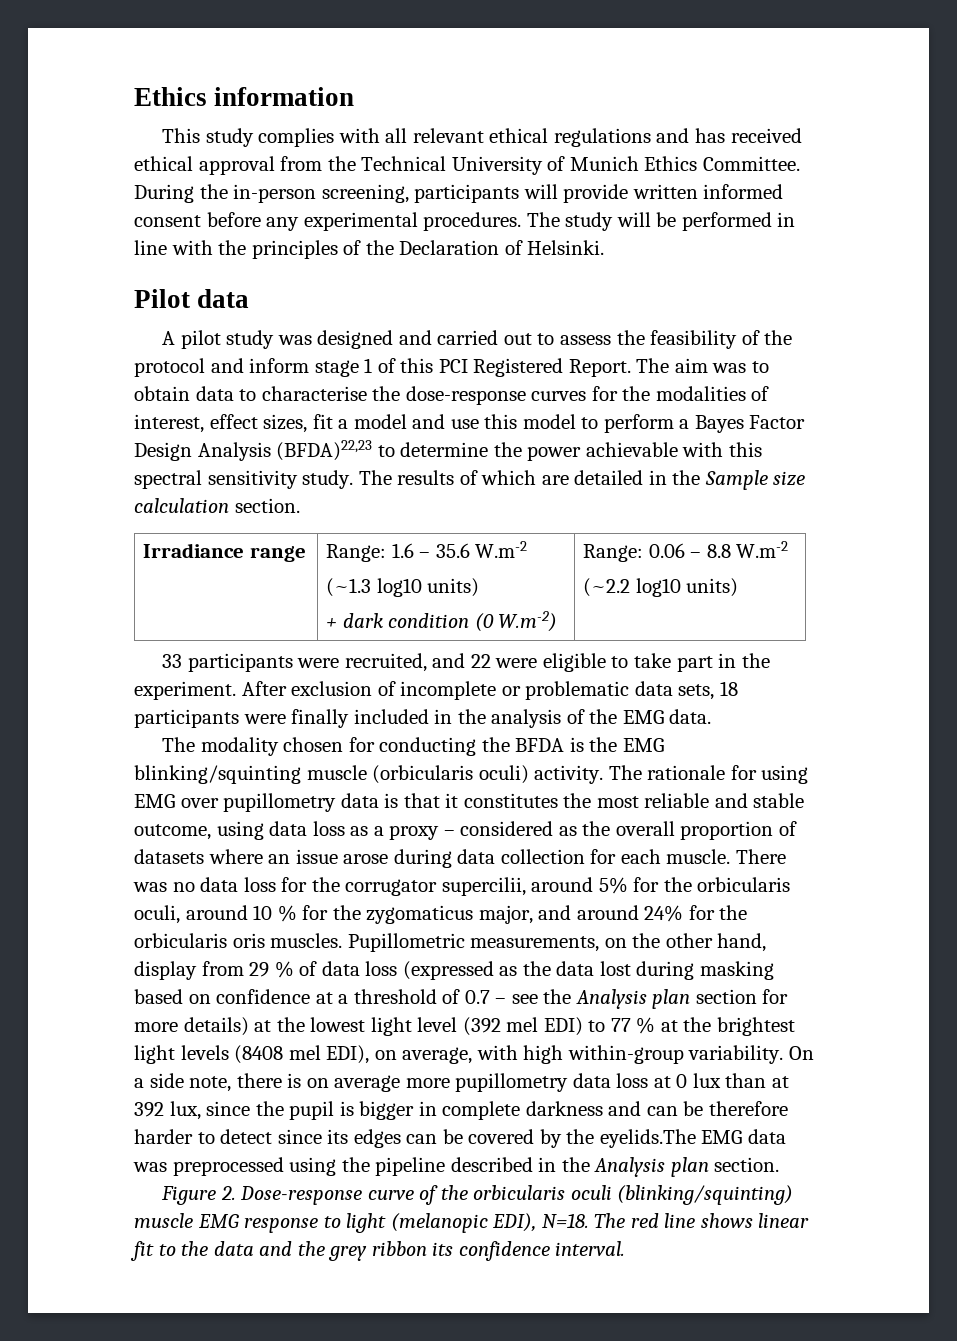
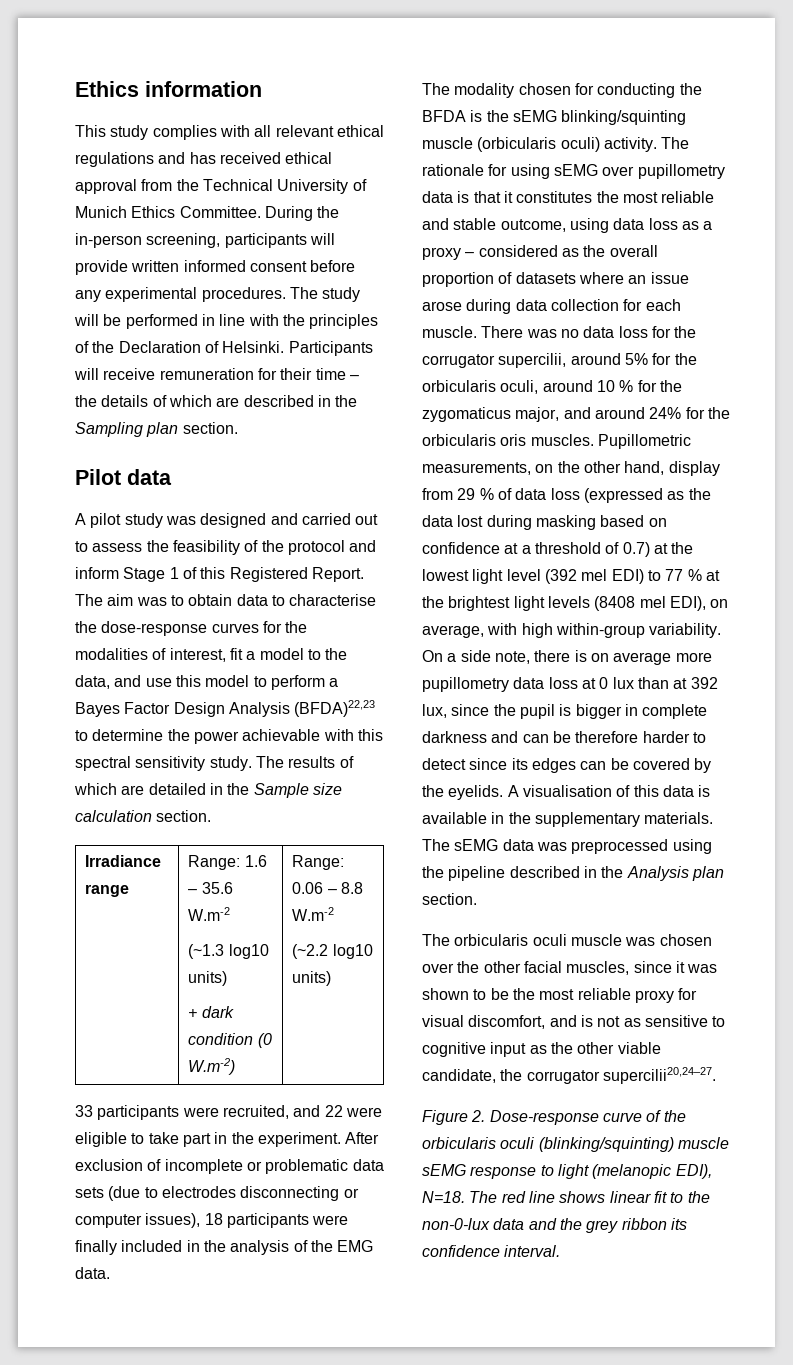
+ Participants will receive remuneration for their time – the details of which are described in the Sampling plan section.
- A pilot study was designed and carried out to assess the feasibility of the protocol and inform stage 1 of this PCI Registered Report.
+ A pilot study was designed and carried out to assess the feasibility of the protocol and inform Stage 1 of this Registered Report.
- The aim was to obtain data to characterise the dose-response curves for the modalities of interest, effect sizes, fit a model and use this model to perform a Bayes Factor Design Analysis (BFDA)22,23 to determine the power achievable with this spectral sensitivity study.
+ The aim was to obtain data to characterise the dose-response curves for the modalities of interest, fit a model to the data, and use this model to perform a Bayes Factor Design Analysis (BFDA)22,23 to determine the power achievable with this spectral sensitivity study.
- After exclusion of incomplete or problematic data sets, 18 participants were finally included in the analysis of the EMG data.
+ After exclusion of incomplete or problematic data sets (due to electrodes disconnecting or computer issues), 18 participants were finally included in the analysis of the EMG data.
- The modality chosen for conducting the BFDA is the EMG blinking/squinting muscle (orbicularis oculi) activity.
+ The modality chosen for conducting the BFDA is the sEMG blinking/squinting muscle (orbicularis oculi) activity.
- The rationale for using EMG over pupillometry data is that it constitutes the most reliable and stable outcome, using data loss as a proxy – considered as the overall proportion of datasets where an issue arose during data collection for each muscle.
+ The rationale for using sEMG over pupillometry data is that it constitutes the most reliable and stable outcome, using data loss as a proxy – considered as the overall proportion of datasets where an issue arose during data collection for each muscle.
- Pupillometric measurements, on the other hand, display from 29 % of data loss (expressed as the data lost during masking based on confidence at a threshold of 0.7 – see the Analysis plan section for more details) at the lowest light level (392 mel EDI) to 77 % at the brightest light levels (8408 mel EDI), on average, with high within-group variability.
+ Pupillometric measurements, on the other hand, display from 29 % of data loss (expressed as the data lost during masking based on confidence at a threshold of 0.7) at the lowest light level (392 mel EDI) to 77 % at the brightest light levels (8408 mel EDI), on average, with high within-group variability.
- On a side note, there is on average more pupillometry data loss at 0 lux than at 392 lux, since the pupil is bigger in complete darkness and can be therefore harder to detect since its edges can be covered by the eyelids.The EMG data was preprocessed using the pipeline described in the Analysis plan section.
+ On a side note, there is on average more pupillometry data loss at 0 lux than at 392 lux, since the pupil is bigger in complete darkness and can be therefore harder to detect since its edges can be covered by the eyelids. A visualisation of this data is available in the supplementary materials. The sEMG data was preprocessed using the pipeline described in the Analysis plan section.
+ The orbicularis oculi muscle was chosen over the other facial muscles, since it was shown to be the most reliable proxy for visual discomfort, and is not as sensitive to cognitive input as the other viable candidate, the corrugator supercilii20,24–27.
- Figure 2. Dose-response curve of the orbicularis oculi (blinking/squinting) muscle EMG response to light (melanopic EDI), N=18.
+ Figure 2. Dose-response curve of the orbicularis oculi (blinking/squinting) muscle sEMG response to light (melanopic EDI), N=18.
- The red line shows linear fit to the data and the grey ribbon its confidence interval.
+ The red line shows linear fit to the non-0-lux data and the grey ribbon its confidence interval.

